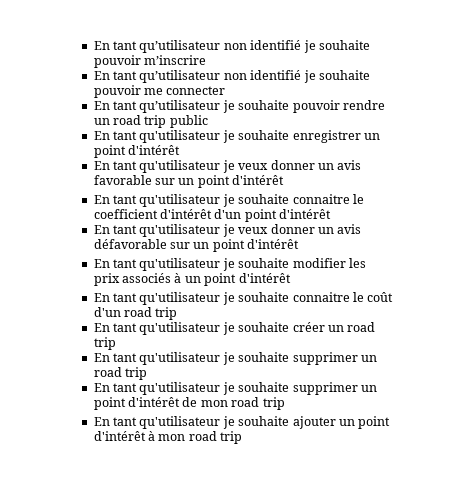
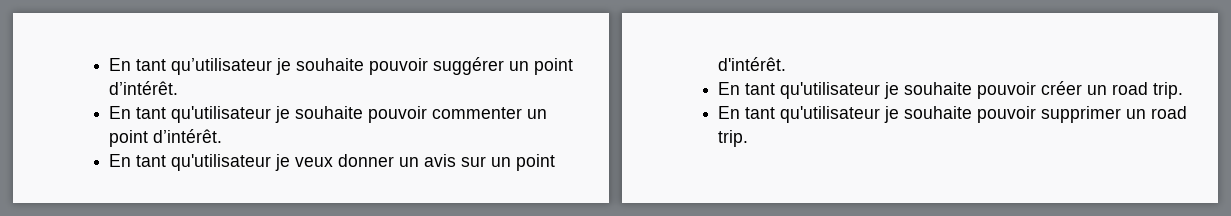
- En tant qu’utilisateur non identifié je souhaite pouvoir m’inscrire
- En tant qu’utilisateur non identifié je souhaite pouvoir me connecter
- En tant qu’utilisateur je souhaite pouvoir rendre un road trip public
- En tant qu'utilisateur je souhaite enregistrer un point d'intérêt
- En tant qu'utilisateur je veux donner un avis favorable sur un point d'intérêt
- En tant qu'utilisateur je souhaite connaitre le coefficient d'intérêt d'un point d'intérêt
- En tant qu'utilisateur je veux donner un avis défavorable sur un point d'intérêt
- En tant qu'utilisateur je souhaite modifier les prix associés à un point d'intérêt
- En tant qu'utilisateur je souhaite connaitre le coût d'un road trip
- En tant qu'utilisateur je souhaite créer un road trip
- En tant qu'utilisateur je souhaite supprimer un road trip
- En tant qu'utilisateur je souhaite supprimer un point d'intérêt de mon road trip
- En tant qu'utilisateur je souhaite ajouter un point d'intérêt à mon road trip
+ En tant qu’utilisateur je souhaite pouvoir suggérer un point d’intérêt.
+ En tant qu'utilisateur je souhaite pouvoir commenter un point d’intérêt.
+ En tant qu'utilisateur je veux donner un avis sur un point d'intérêt.
+ En tant qu'utilisateur je souhaite pouvoir créer un road trip.
+ En tant qu'utilisateur je souhaite pouvoir supprimer un road trip.

